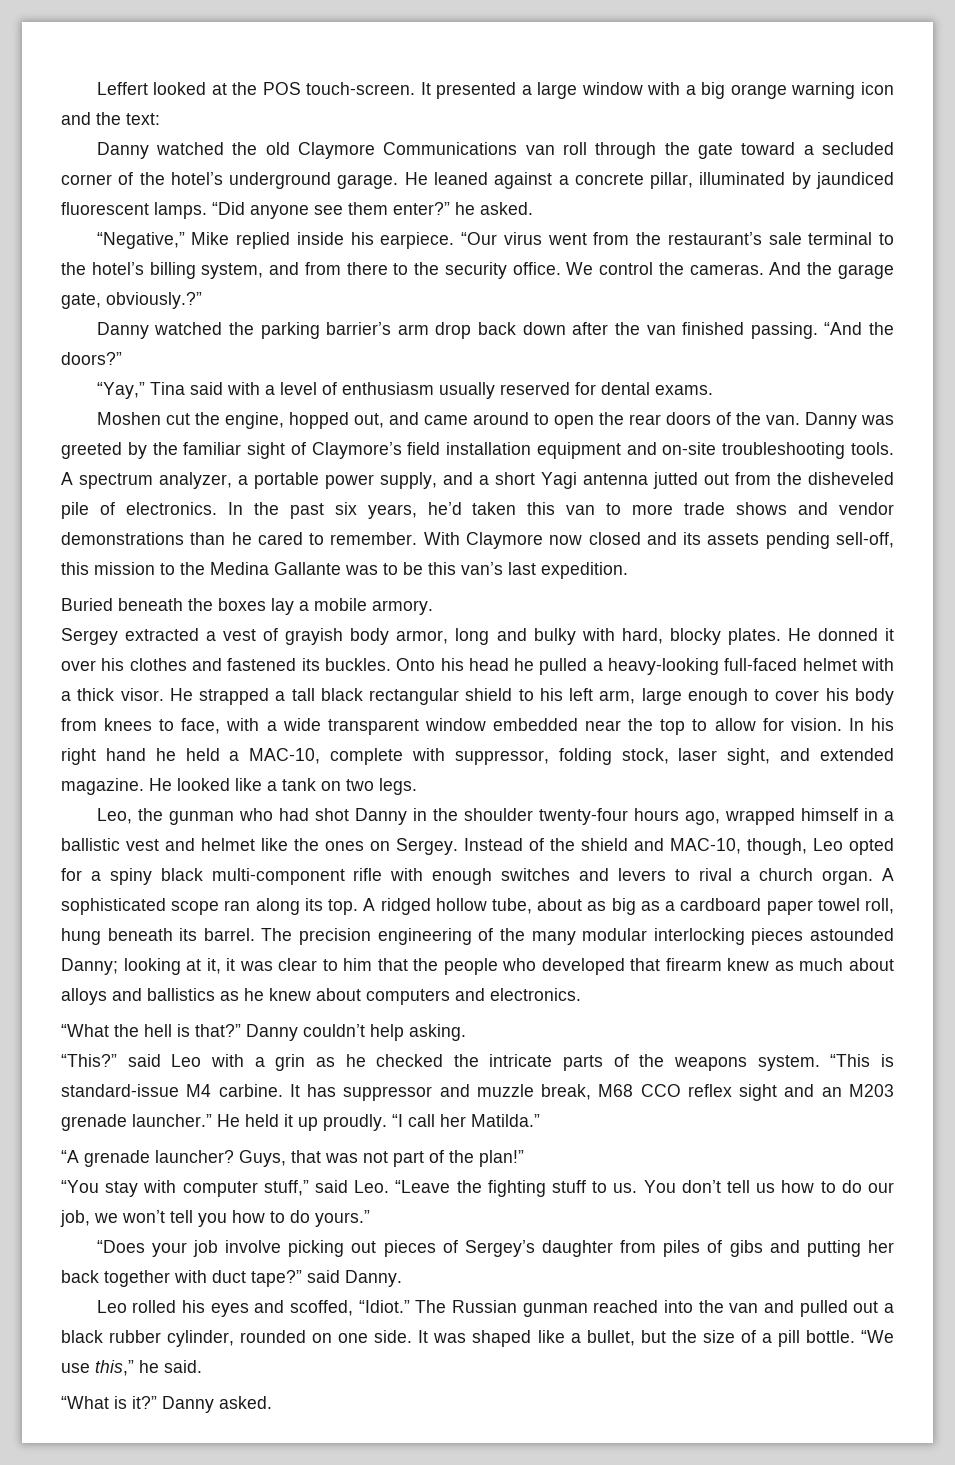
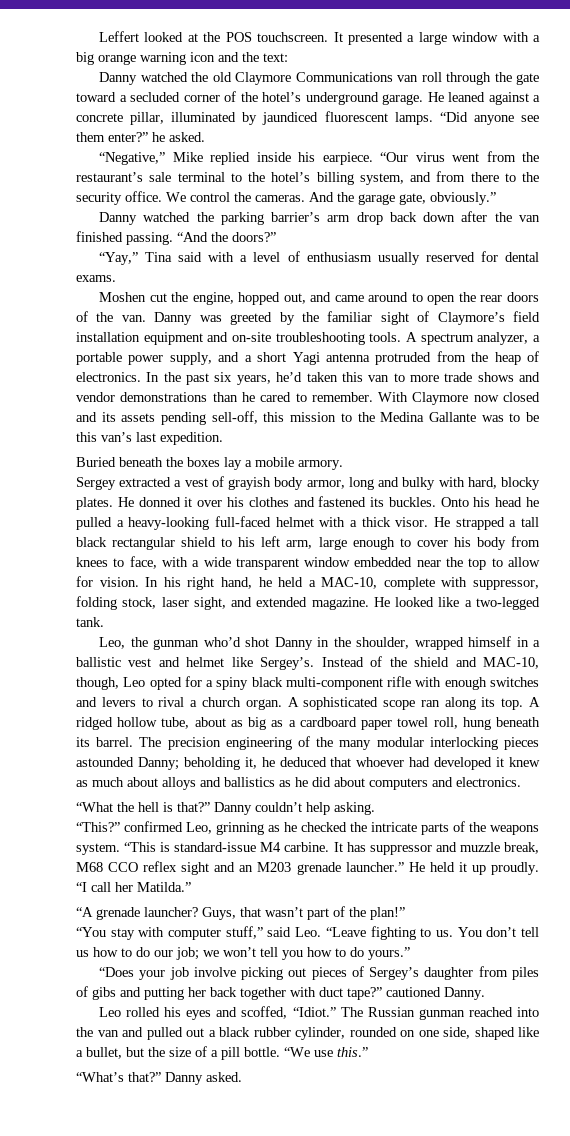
- Leffert looked at the POS touch-screen.
+ Leffert looked at the POS touchscreen.
- And the garage gate, obviously.?”
+ And the garage gate, obviously.”
- A spectrum analyzer, a portable power supply, and a short Yagi antenna jutted out from the disheveled pile of electronics.
+ A spectrum analyzer, a portable power supply, and a short Yagi antenna protruded from the heap of electronics.
- In his right hand he held a MAC-10, complete with suppressor, folding stock, laser sight, and extended magazine.
+ In his right hand, he held a MAC-10, complete with suppressor, folding stock, laser sight, and extended magazine.
- He looked like a tank on two legs.
+ He looked like a two-legged tank.
- Leo, the gunman who had shot Danny in the shoulder twenty-four hours ago, wrapped himself in a ballistic vest and helmet like the ones on Sergey.
+ Leo, the gunman who’d shot Danny in the shoulder, wrapped himself in a ballistic vest and helmet like Sergey’s.
- The precision engineering of the many modular interlocking pieces astounded Danny; looking at it, it was clear to him that the people who developed that firearm knew as much about alloys and ballistics as he knew about computers and electronics.
+ The precision engineering of the many modular interlocking pieces astounded Danny; beholding it, he deduced that whoever had developed it knew as much about alloys and ballistics as he did about computers and electronics.
- “This?” said Leo with a grin as he checked the intricate parts of the weapons system.
+ “This?” confirmed Leo, grinning as he checked the intricate parts of the weapons system.
- Guys, that was not part of the plan!”
+ Guys, that wasn’t part of the plan!”
- “You stay with computer stuff,” said Leo. “Leave the fighting stuff to us.
+ “You stay with computer stuff,” said Leo. “Leave fighting to us.
- You don’t tell us how to do our job, we won’t tell you how to do yours.”
+ You don’t tell us how to do our job; we won’t tell you how to do yours.”
- “Does your job involve picking out pieces of Sergey’s daughter from piles of gibs and putting her back together with duct tape?” said Danny.
+ “Does your job involve picking out pieces of Sergey’s daughter from piles of gibs and putting her back together with duct tape?” cautioned Danny.
- The Russian gunman reached into the van and pulled out a black rubber cylinder, rounded on one side. It was shaped like a bullet, but the size of a pill bottle.
+ The Russian gunman reached into the van and pulled out a black rubber cylinder, rounded on one side, shaped like a bullet, but the size of a pill bottle.
- “We use this,” he said.
- “What is it?”
+ “We use this.”
+ “What’s that?”

